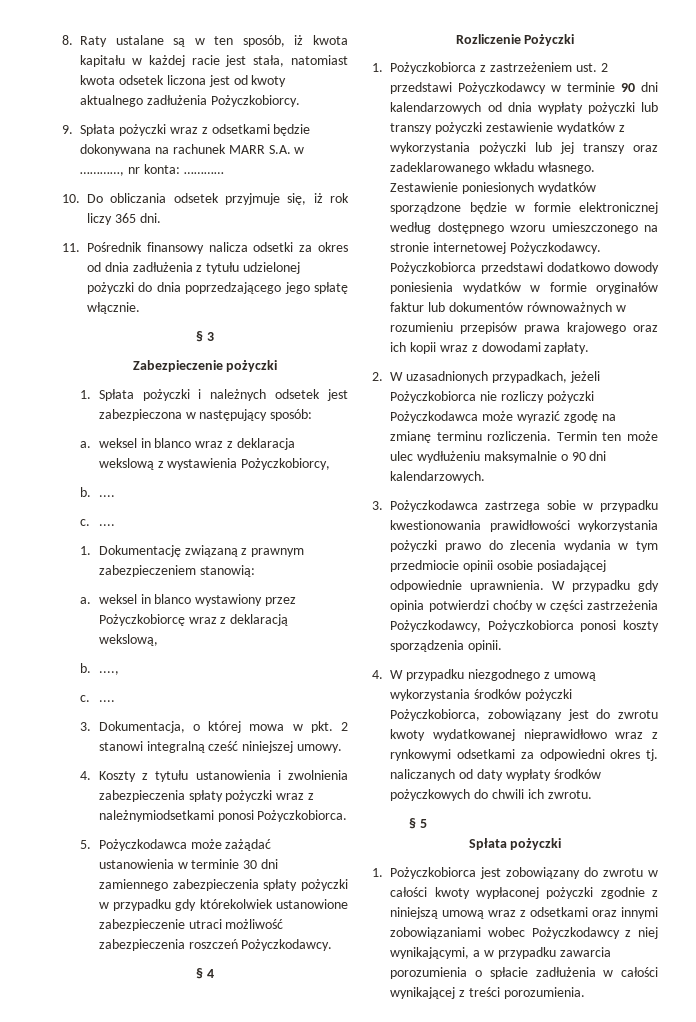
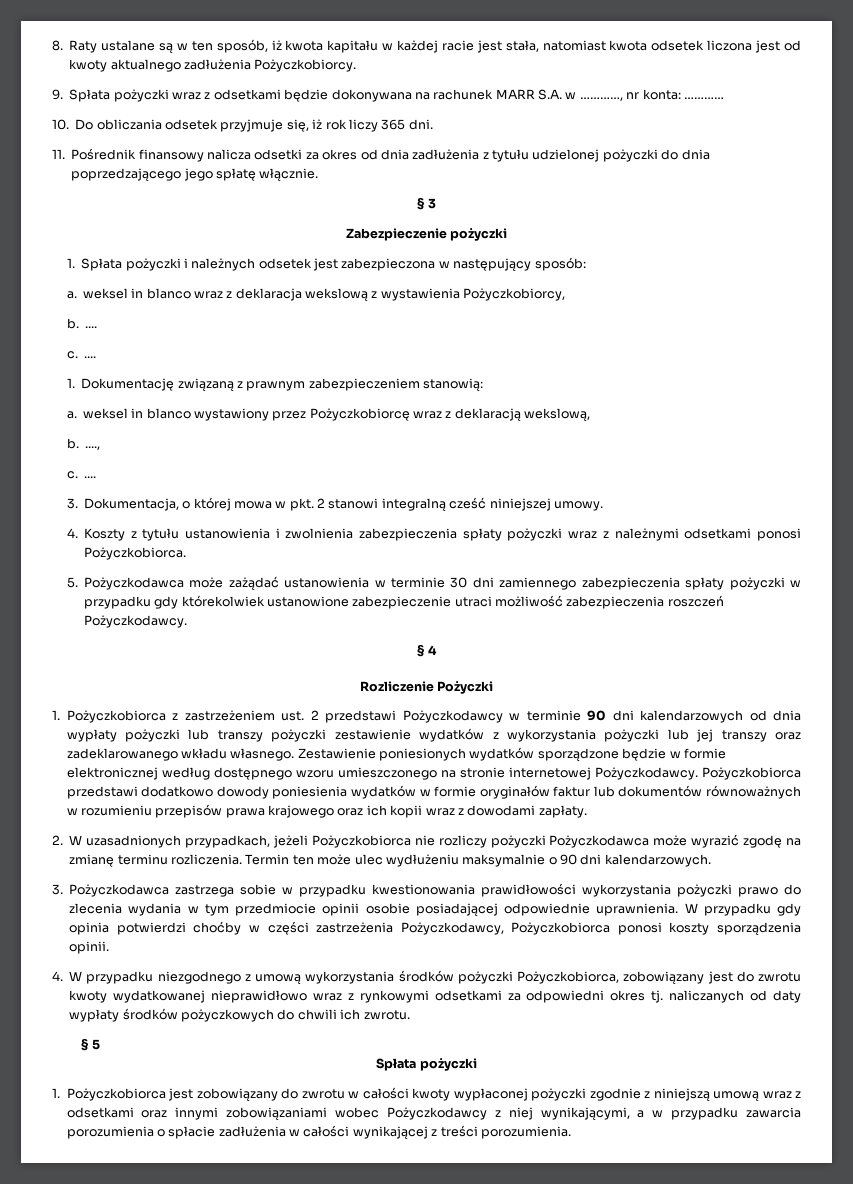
- 4. Koszty z tytułu ustanowienia i zwolnienia zabezpieczenia spłaty pożyczki wraz z należnymiodsetkami ponosi Pożyczkobiorca.
+ 4. Koszty z tytułu ustanowienia i zwolnienia zabezpieczenia spłaty pożyczki wraz z należnymi odsetkami ponosi Pożyczkobiorca.

